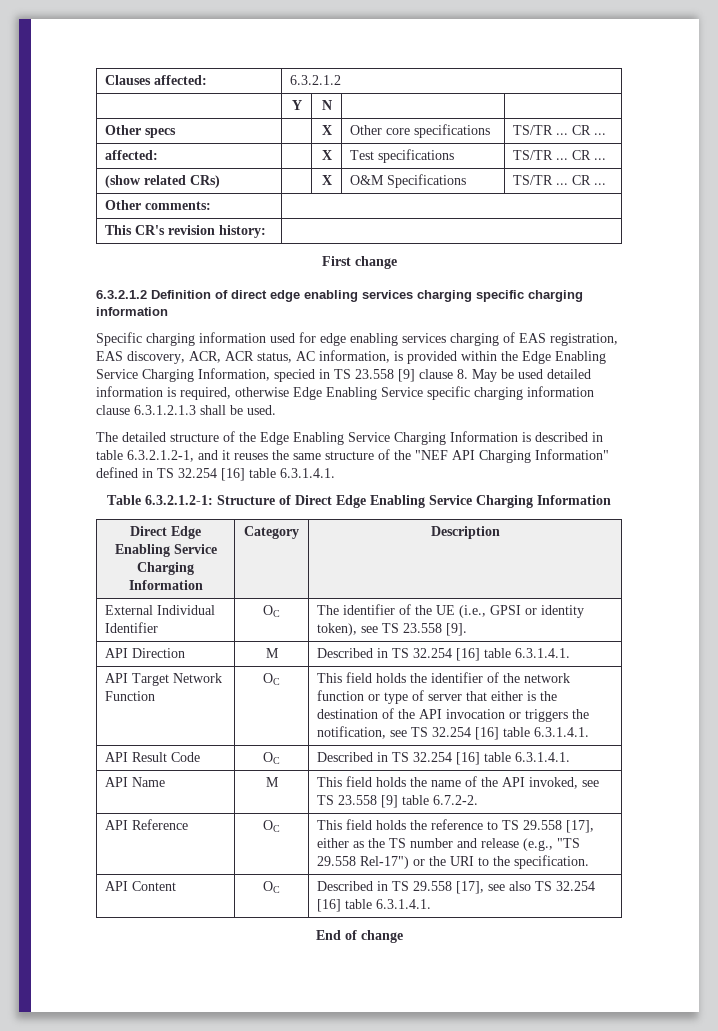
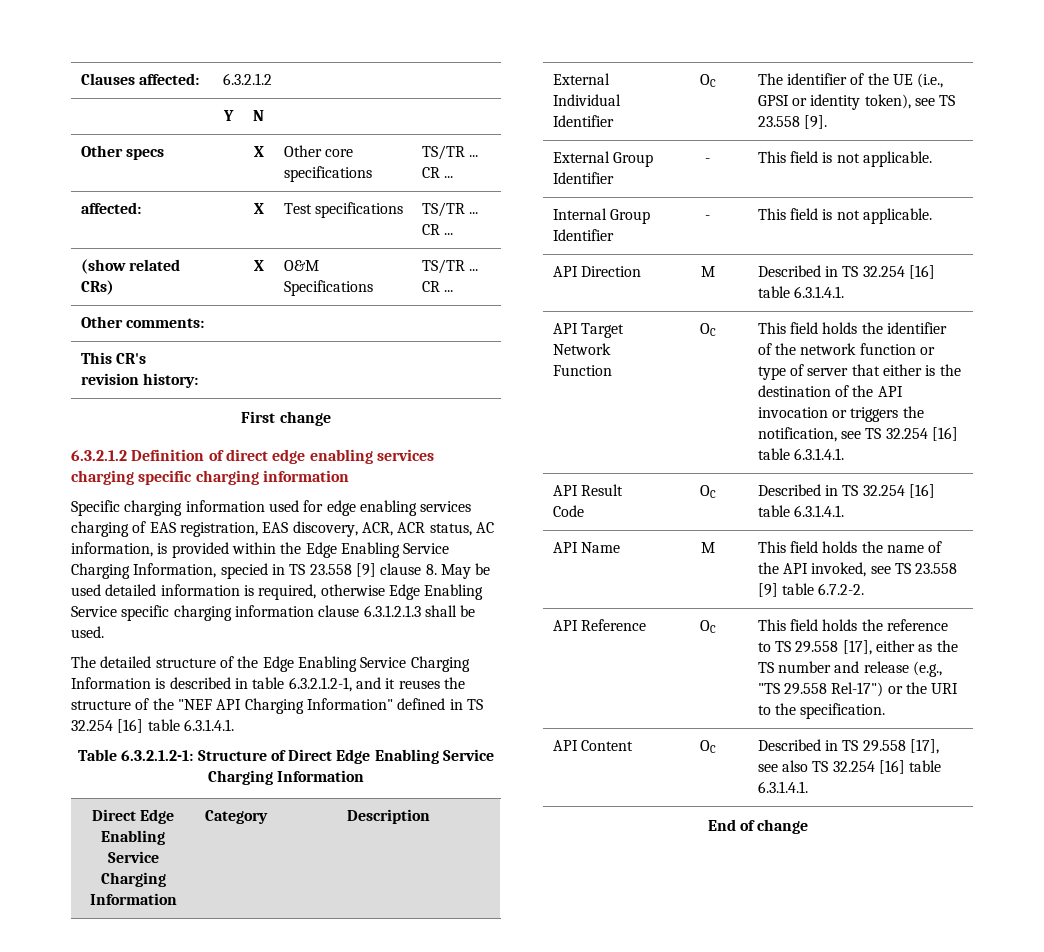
- The detailed structure of the Edge Enabling Service Charging Information is described in table 6.3.2.1.2-1, and it reuses the same structure of the "NEF API Charging Information" defined in TS 32.254 [16] table 6.3.1.4.1.
+ The detailed structure of the Edge Enabling Service Charging Information is described in table 6.3.2.1.2-1, and it reuses the structure of the "NEF API Charging Information" defined in TS 32.254 [16] table 6.3.1.4.1.
+ External Group Identifier | - | This field is not applicable.
+ Internal Group Identifier | - | This field is not applicable.

